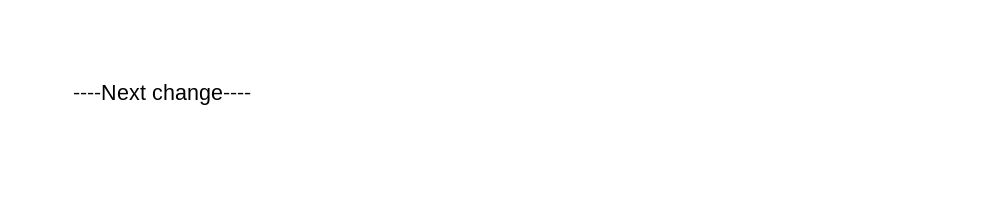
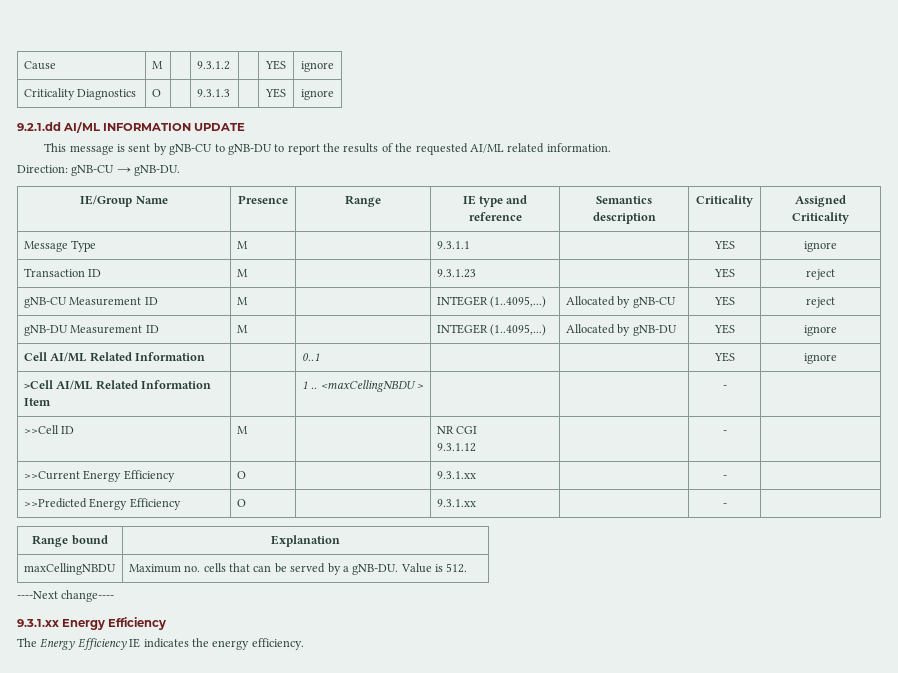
+ Cause | M | | 9.3.1.2 | | YES | ignore
+ Criticality Diagnostics | O | | 9.3.1.3 | | YES | ignore
+ 9.2.1.dd AI/ML INFORMATION UPDATE
+ This message is sent by gNB-CU to gNB-DU to report the results of the requested AI/ML related information.
+ Direction: gNB-CU → gNB-DU.
+ IE/Group Name | Presence | Range | IE type and reference | Semantics description | Criticality | Assigned Criticality
+ Message Type | M | | 9.3.1.1 | | YES | ignore
+ Transaction ID | M | | 9.3.1.23 | | YES | reject
+ gNB-CU Measurement ID | M | | INTEGER (1..4095,...) | Allocated by gNB-CU | YES | reject
+ gNB-DU Measurement ID | M | | INTEGER (1..4095,...) | Allocated by gNB-DU | YES | ignore
+ Cell AI/ML Related Information | | 0..1 | | | YES | ignore
+ >Cell AI/ML Related Information Item | | 1 .. <maxCellingNBDU > | | | - |
+ >>Cell ID | M | | NR CGI
+ 9.3.1.12 | | - |
+ >>Current Energy Efficiency | O | | 9.3.1.xx | | - |
+ >>Predicted Energy Efficiency | O | | 9.3.1.xx | | - |
+ Range bound | Explanation
+ maxCellingNBDU | Maximum no. cells that can be served by a gNB-DU. Value is 512.
  ----Next change----
+ 9.3.1.xx Energy Efficiency
+ The Energy Efficiency IE indicates the energy efficiency.

